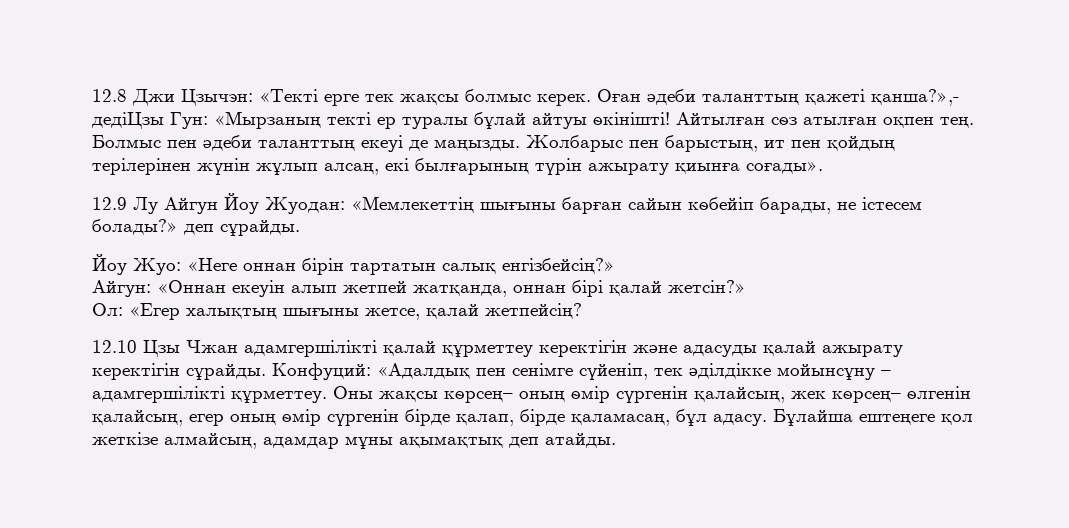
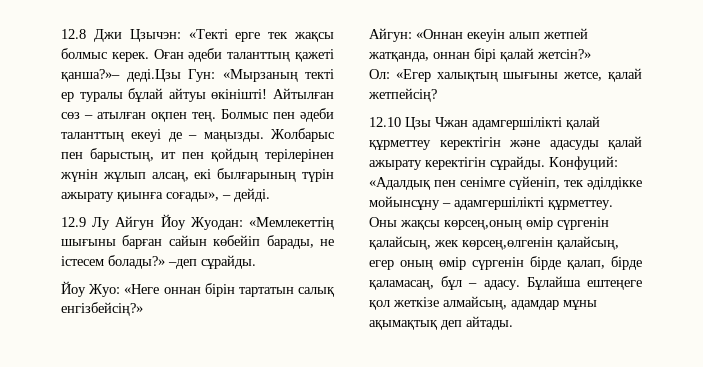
- Оған әдеби таланттың қажеті қанша?»,- дедіЦзы Гун: «Мырзаның текті ер туралы бұлай айтуы өкінішті!
+ Оған әдеби таланттың қажеті қанша?»– деді.Цзы Гун: «Мырзаның текті ер туралы бұлай айтуы өкінішті!
- Айтылған сөз атылған оқпен тең.
+ Айтылған сөз – атылған оқпен тең.
- Болмыс пен әдеби таланттың екеуі де маңызды.
+ Болмыс пен әдеби таланттың екеуі де – маңызды.
- Жолбарыс пен барыстың, ит пен қойдың терілерінен жүнін жұлып алсаң, екі былғарының түрін ажырату қиынға соғады».
+ Жолбарыс пен барыстың, ит пен қойдың терілерінен жүнін жұлып алсаң, екі былғарының түрін ажырату қиынға соғады», – дейді.
- 12.9 Лу Айгун Йоу Жуодан: «Мемлекеттің шығыны барған сайын көбейіп барады, не істесем болады?» деп сұрайды.
+ 12.9 Лу Айгун Йоу Жуодан: «Мемлекеттің шығыны барған сайын көбейіп барады, не істесем болады?» –деп сұрайды.
- Оны жақсы көрсең– оның өмір сүргенін қалайсың, жек көрсең– өлгенін қалайсың, егер оның өмір сүргенін бірде қалап, бірде қаламасаң, бұл адасу.
+ Оны жақсы көрсең,оның өмір сүргенін қалайсың, жек көрсең,өлгенін қалайсың, егер оның өмір сүргенін бірде қалап, бірде қаламасаң, бұл – адасу.
- Бұлайша ештеңеге қол жеткізе алмайсың, адамдар мұны ақымақтық деп атайды.
+ Бұлайша ештеңеге қол жеткізе алмайсың, адамдар мұны ақымақтық деп айтады.

